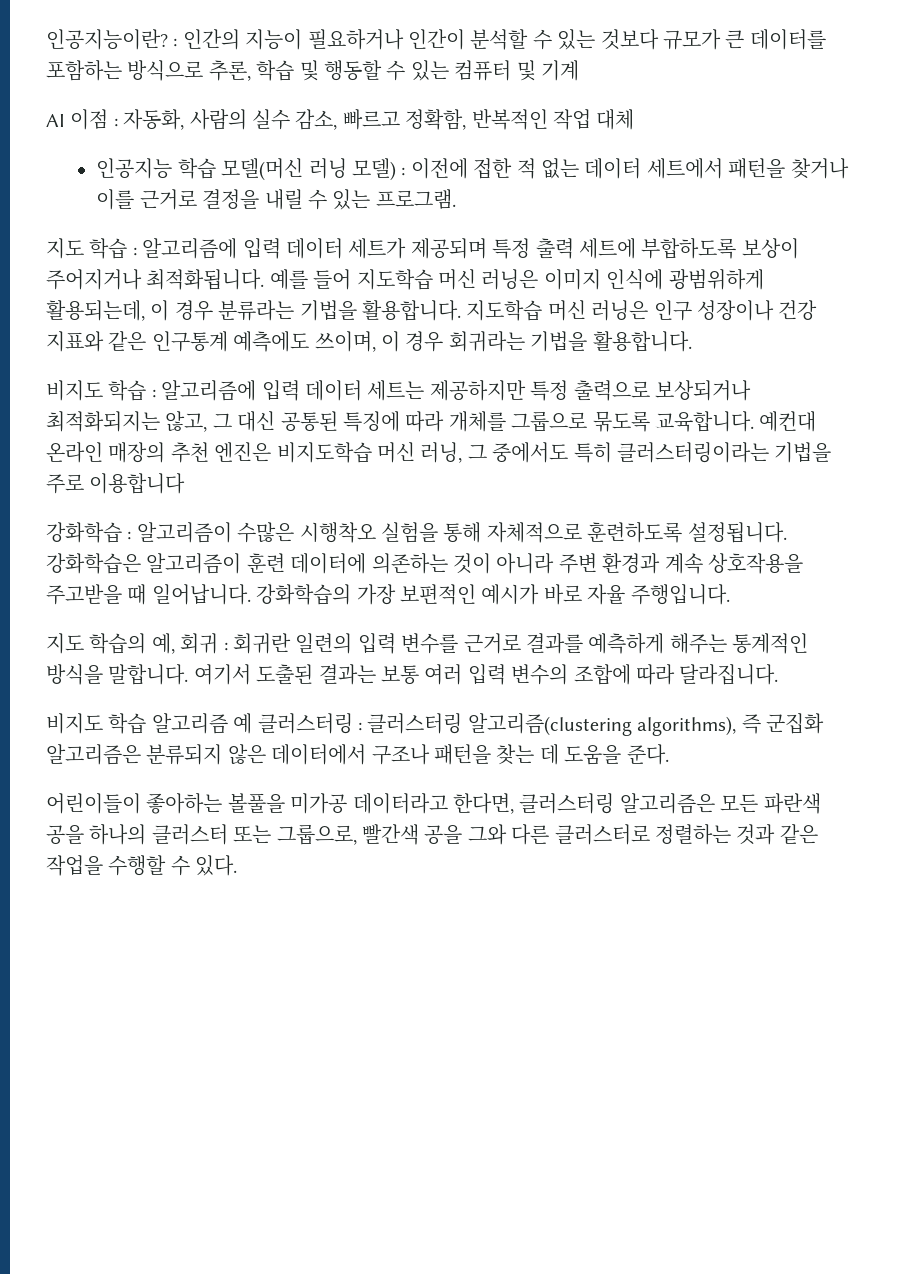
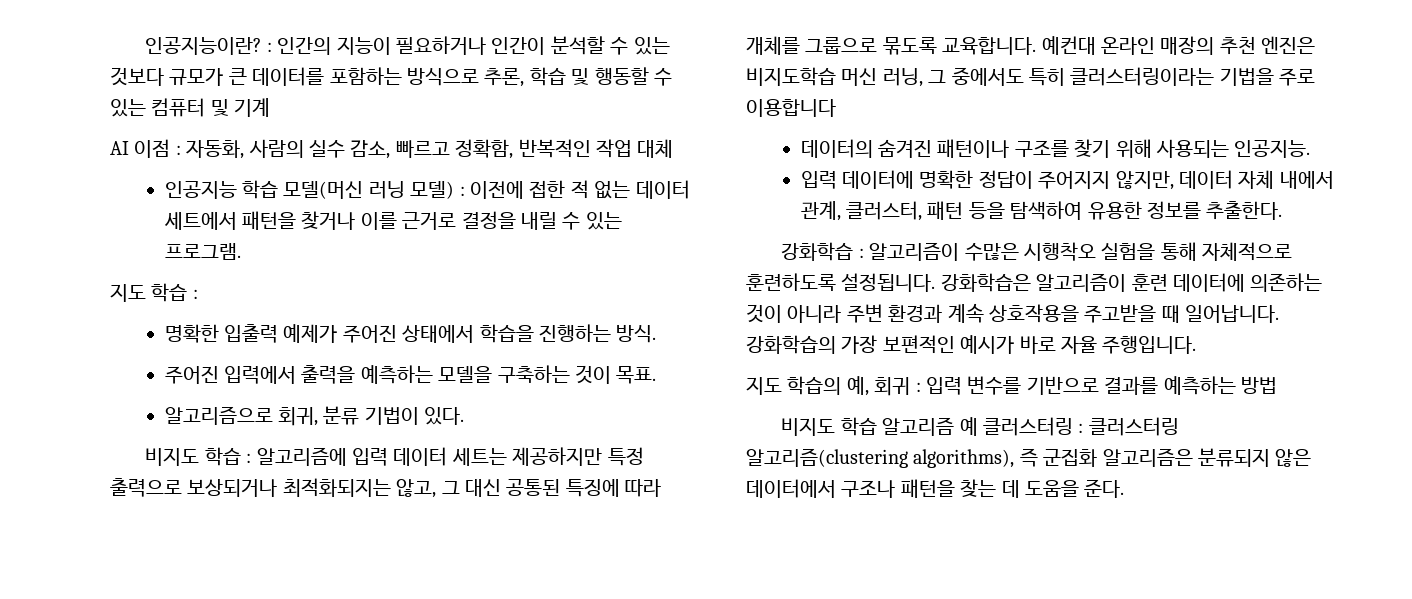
- 지도 학습 : 알고리즘에 입력 데이터 세트가 제공되며 특정 출력 세트에 부합하도록 보상이 주어지거나 최적화됩니다. 예를 들어 지도학습 머신 러닝은 이미지 인식에 광범위하게 활용되는데, 이 경우 분류라는 기법을 활용합니다. 지도학습 머신 러닝은 인구 성장이나 건강 지표와 같은 인구통계 예측에도 쓰이며, 이 경우 회귀라는 기법을 활용합니다.
+ 지도 학습 :
+ 명확한 입출력 예제가 주어진 상태에서 학습을 진행하는 방식.
+ 주어진 입력에서 출력을 예측하는 모델을 구축하는 것이 목표.
+ 알고리즘으로 회귀, 분류 기법이 있다.
+ 데이터의 숨겨진 패턴이나 구조를 찾기 위해 사용되는 인공지능.
+ 입력 데이터에 명확한 정답이 주어지지 않지만, 데이터 자체 내에서 관계, 클러스터, 패턴 등을 탐색하여 유용한 정보를 추출한다.
- 지도 학습의 예, 회귀 : 회귀란 일련의 입력 변수를 근거로 결과를 예측하게 해주는 통계적인 방식을 말합니다. 여기서 도출된 결과는 보통 여러 입력 변수의 조합에 따라 달라집니다.
+ 지도 학습의 예, 회귀 : 입력 변수를 기반으로 결과를 예측하는 방법
- 어린이들이 좋아하는 볼풀을 미가공 데이터라고 한다면, 클러스터링 알고리즘은 모든 파란색 공을 하나의 클러스터 또는 그룹으로, 빨간색 공을 그와 다른 클러스터로 정렬하는 것과 같은 작업을 수행할 수 있다.

